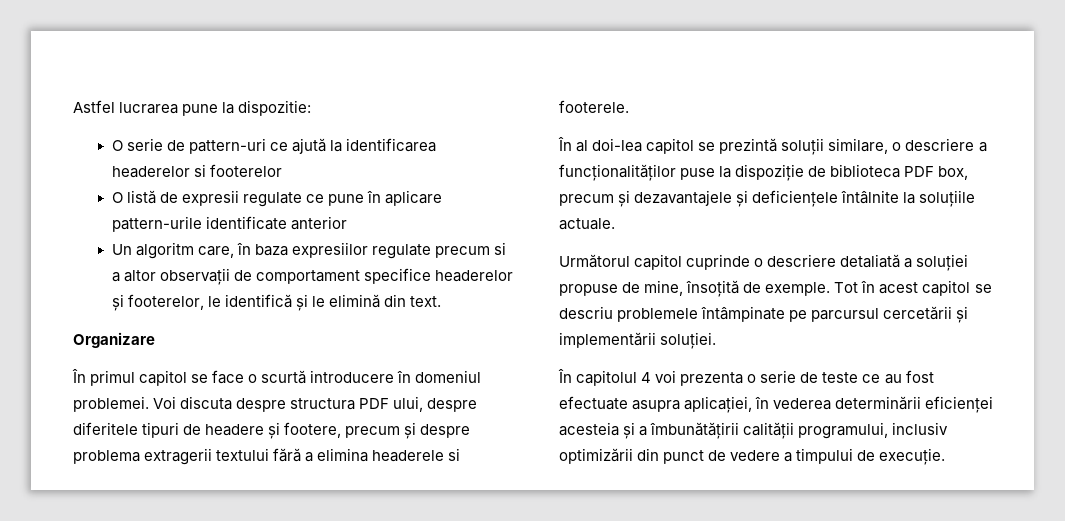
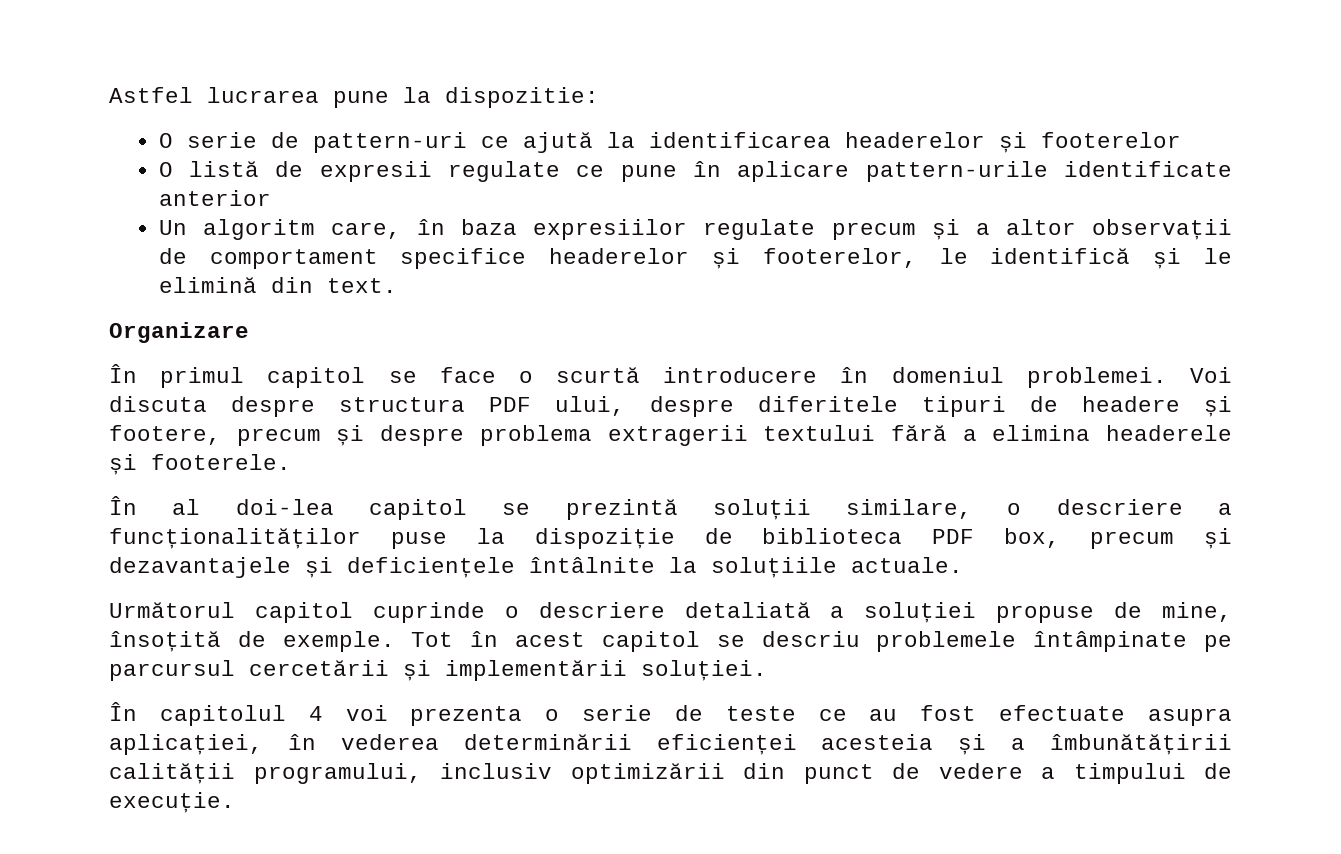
- O serie de pattern-uri ce ajută la identificarea headerelor si footerelor
+ O serie de pattern-uri ce ajută la identificarea headerelor și footerelor
- Un algoritm care, în baza expresiilor regulate precum si a altor observații de comportament specifice headerelor și footerelor, le identifică și le elimină din text.
+ Un algoritm care, în baza expresiilor regulate precum și a altor observații de comportament specifice headerelor și footerelor, le identifică și le elimină din text.
- Voi discuta despre structura PDF ului, despre diferitele tipuri de headere și footere, precum și despre problema extragerii textului fără a elimina headerele si footerele.
+ Voi discuta despre structura PDF ului, despre diferitele tipuri de headere și footere, precum și despre problema extragerii textului fără a elimina headerele și footerele.

